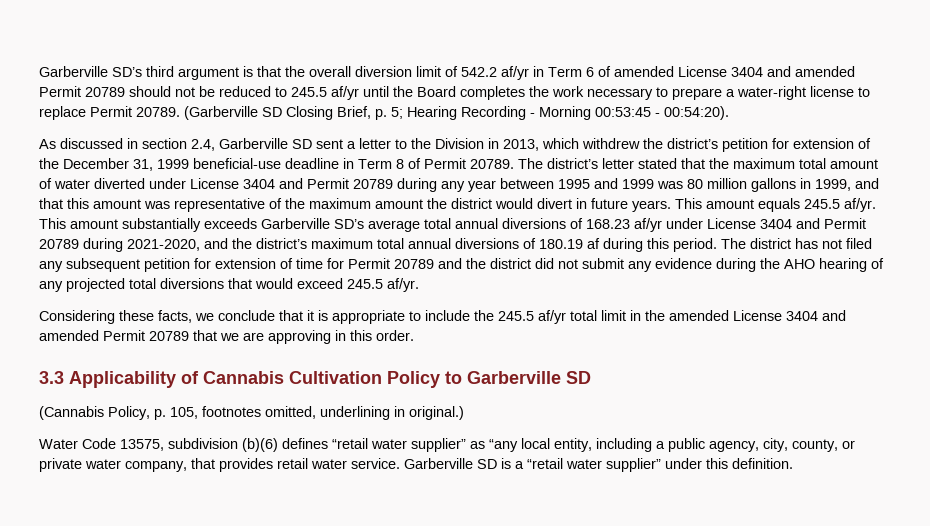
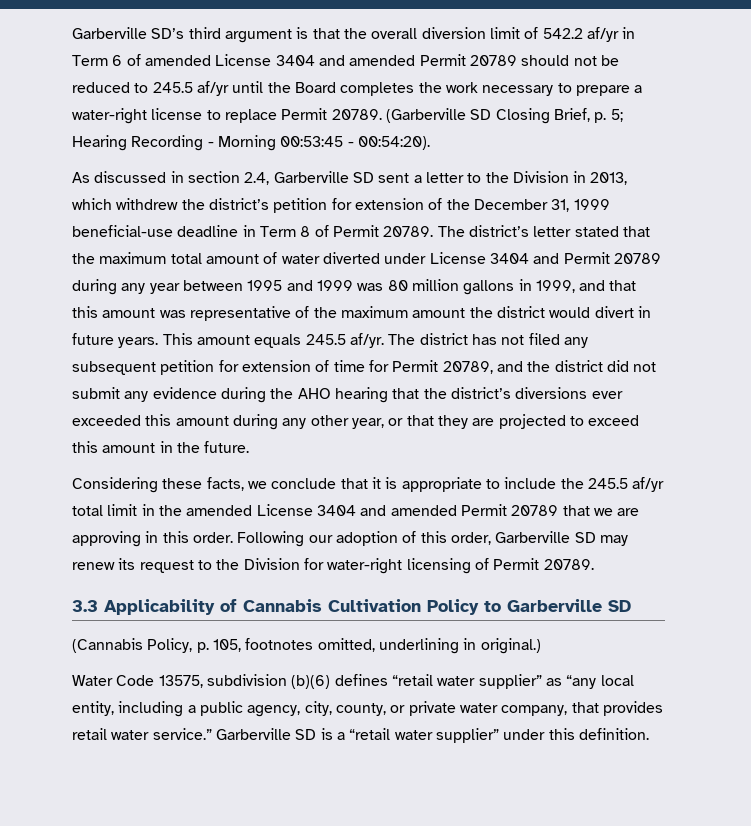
- This amount substantially exceeds Garberville SD’s average total annual diversions of 168.23 af/yr under License 3404 and Permit 20789 during 2021-2020, and the district’s maximum total annual diversions of 180.19 af during this period.
- The district has not filed any subsequent petition for extension of time for Permit 20789 and the district did not submit any evidence during the AHO hearing of any projected total diversions that would exceed 245.5 af/yr.
+ The district has not filed any subsequent petition for extension of time for Permit 20789, and the district did not submit any evidence during the AHO hearing that the district’s diversions ever exceeded this amount during any other year, or that they are projected to exceed this amount in the future.
+ Following our adoption of this order, Garberville SD may renew its request to the Division for water-right licensing of Permit 20789.
- Water Code 13575, subdivision (b)(6) defines “retail water supplier” as “any local entity, including a public agency, city, county, or private water company, that provides retail water service.
+ Water Code 13575, subdivision (b)(6) defines “retail water supplier” as “any local entity, including a public agency, city, county, or private water company, that provides retail water service.”

